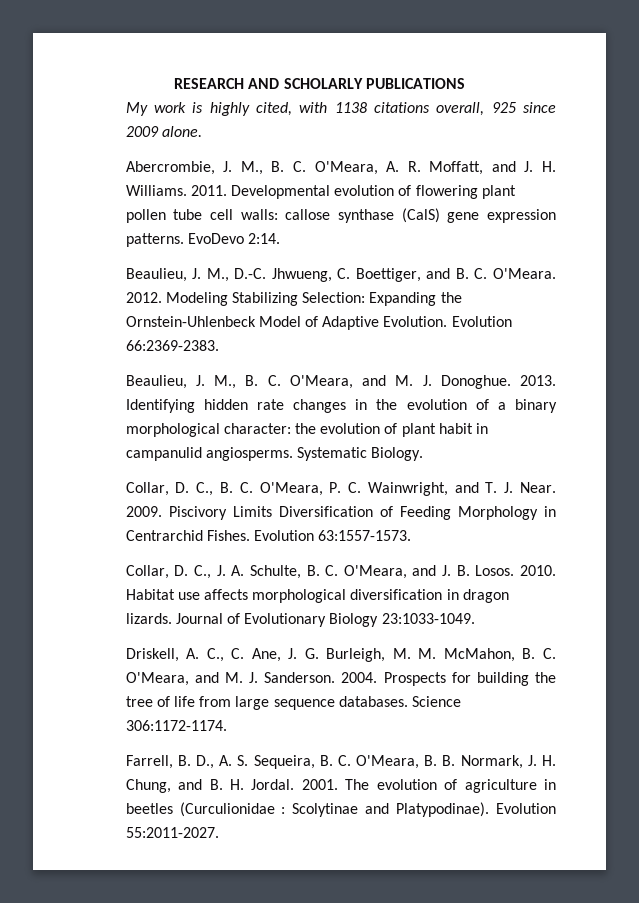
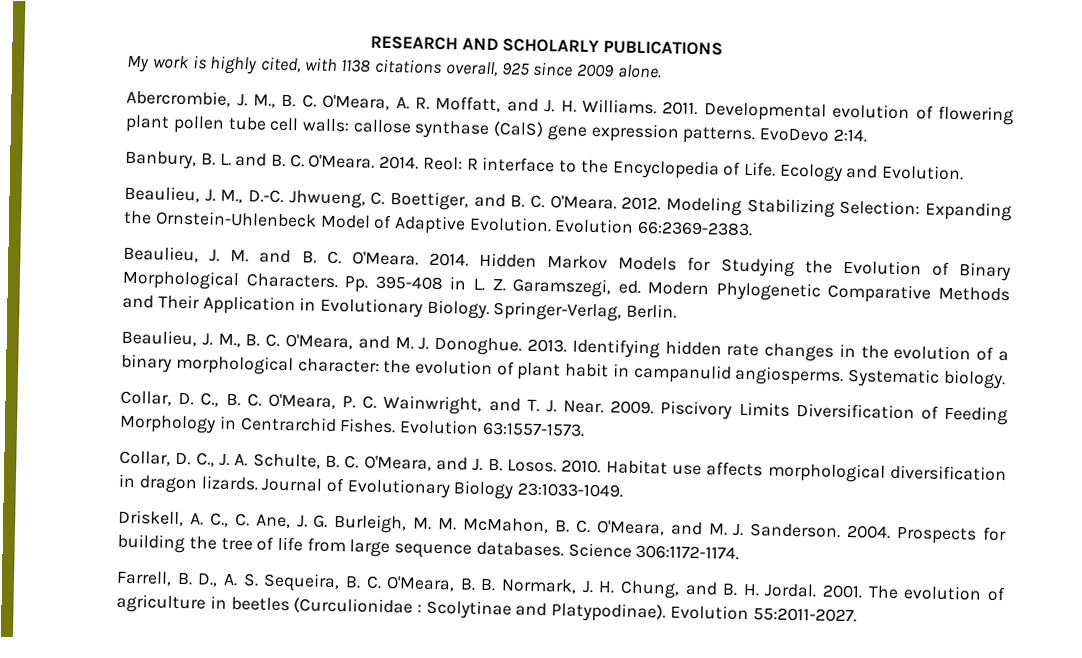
+ Banbury, B. L. and B. C. O'Meara. 2014. Reol: R interface to the Encyclopedia of Life. Ecology and Evolution.
+ Beaulieu, J. M. and B. C. O'Meara. 2014. Hidden Markov Models for Studying the Evolution of Binary Morphological Characters. Pp. 395-408 in L. Z. Garamszegi, ed. Modern Phylogenetic Comparative Methods and Their Application in Evolutionary Biology. Springer-Verlag, Berlin.
- Systematic Biology.
+ Systematic biology.

